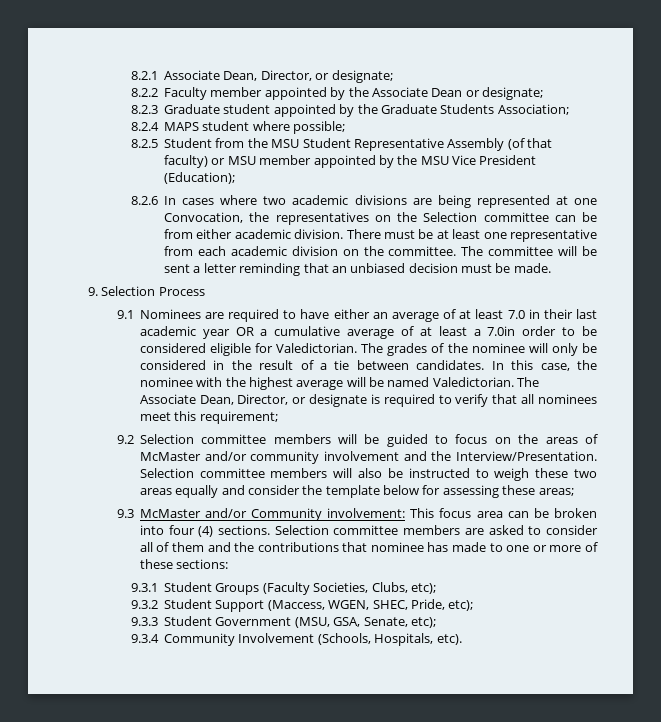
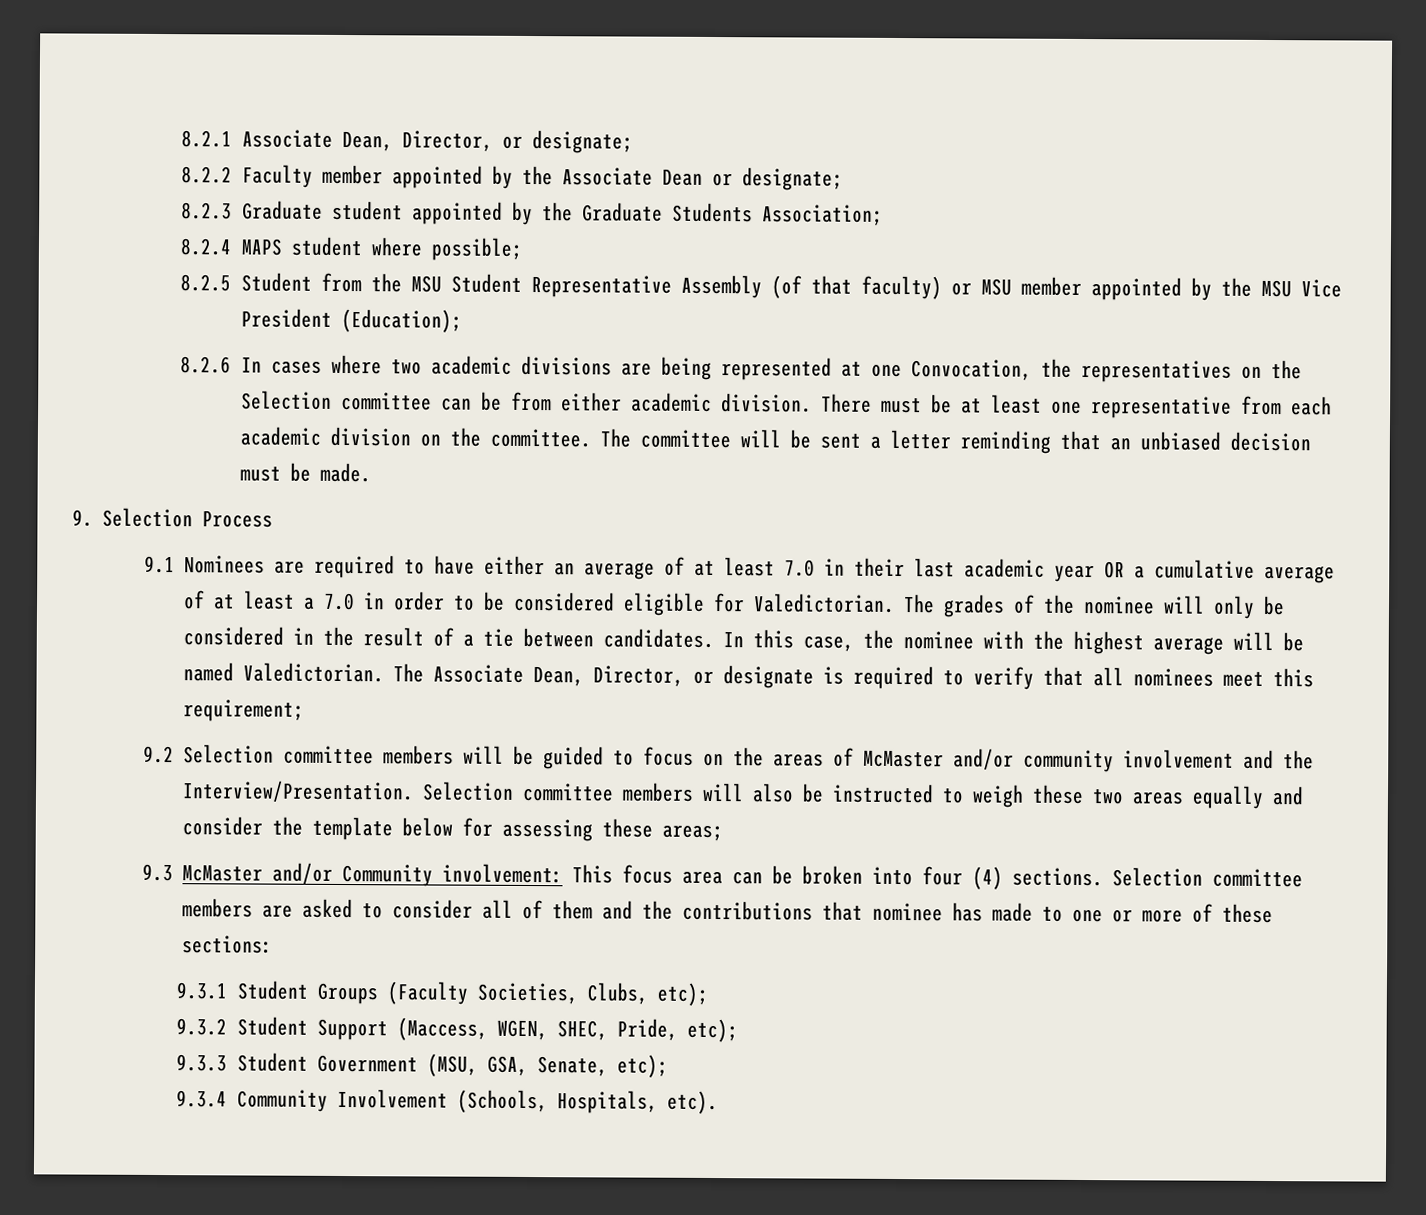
- 9.1 Nominees are required to have either an average of at least 7.0 in their last academic year OR a cumulative average of at least a 7.0in order to be considered eligible for Valedictorian.
+ 9.1 Nominees are required to have either an average of at least 7.0 in their last academic year OR a cumulative average of at least a 7.0 in order to be considered eligible for Valedictorian.

